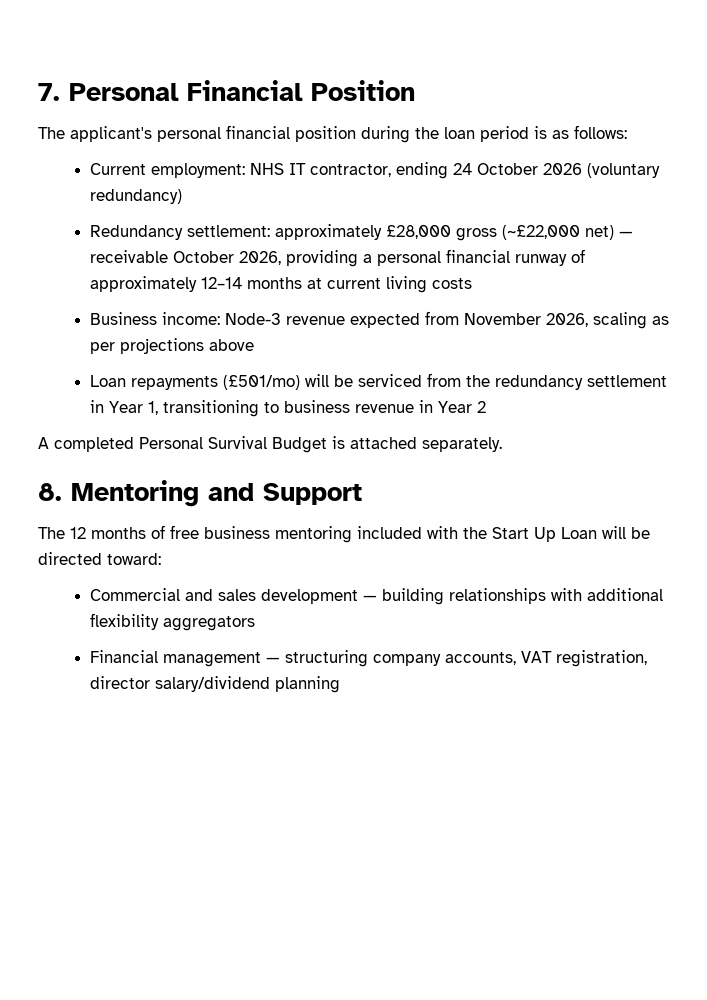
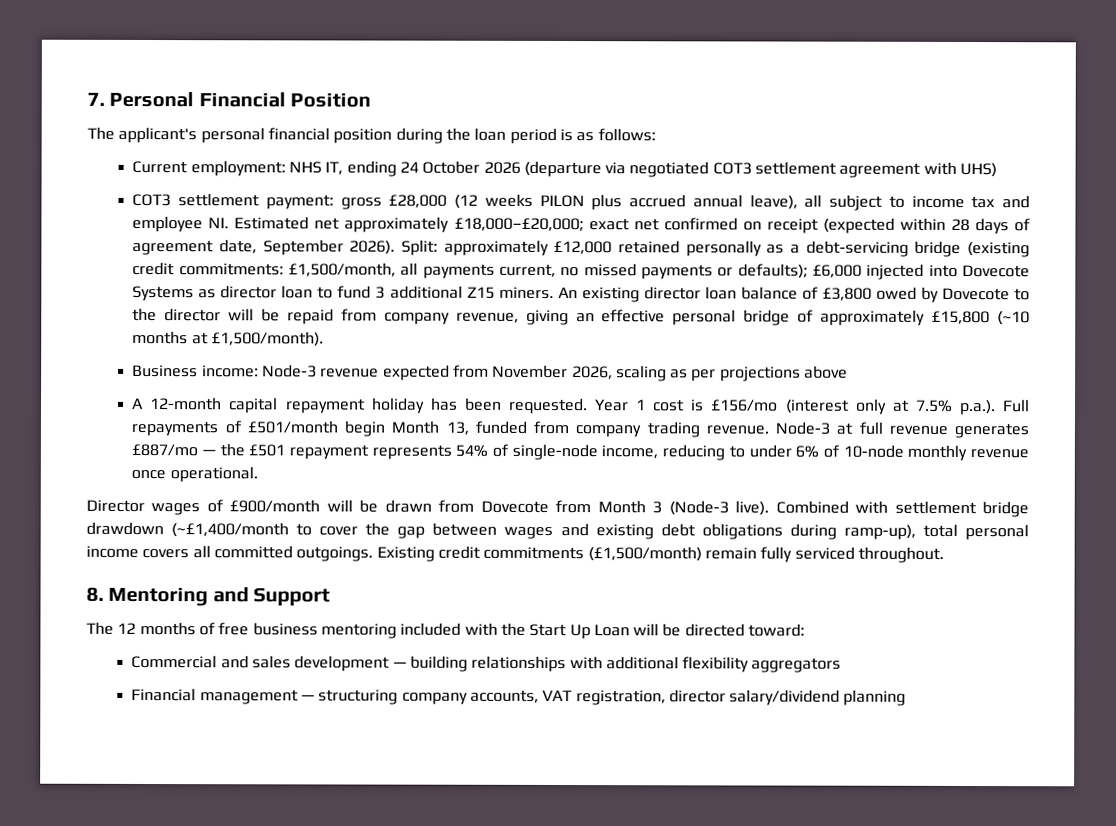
- Current employment: NHS IT contractor, ending 24 October 2026 (voluntary redundancy)
- Redundancy settlement: approximately £28,000 gross (~£22,000 net) — receivable October 2026, providing a personal financial runway of approximately 12–14 months at current living costs
+ Current employment: NHS IT, ending 24 October 2026 (departure via negotiated COT3 settlement agreement with UHS)
+ COT3 settlement payment: gross £28,000 (12 weeks PILON plus accrued annual leave), all subject to income tax and employee NI. Estimated net approximately £18,000–£20,000; exact net confirmed on receipt (expected within 28 days of agreement date, September 2026). Split: approximately £12,000 retained personally as a debt-servicing bridge (existing credit commitments: £1,500/month, all payments current, no missed payments or defaults); £6,000 injected into Dovecote Systems as director loan to fund 3 additional Z15 miners. An existing director loan balance of £3,800 owed by Dovecote to the director will be repaid from company revenue, giving an effective personal bridge of approximately £15,800 (~10 months at £1,500/month).
- Loan repayments (£501/mo) will be serviced from the redundancy settlement in Year 1, transitioning to business revenue in Year 2
- A completed Personal Survival Budget is attached separately.
+ A 12-month capital repayment holiday has been requested. Year 1 cost is £156/mo (interest only at 7.5% p.a.). Full repayments of £501/month begin Month 13, funded from company trading revenue. Node-3 at full revenue generates £887/mo — the £501 repayment represents 54% of single-node income, reducing to under 6% of 10-node monthly revenue once operational.
+ Director wages of £900/month will be drawn from Dovecote from Month 3 (Node-3 live). Combined with settlement bridge drawdown (~£1,400/month to cover the gap between wages and existing debt obligations during ramp-up), total personal income covers all committed outgoings. Existing credit commitments (£1,500/month) remain fully serviced throughout.

